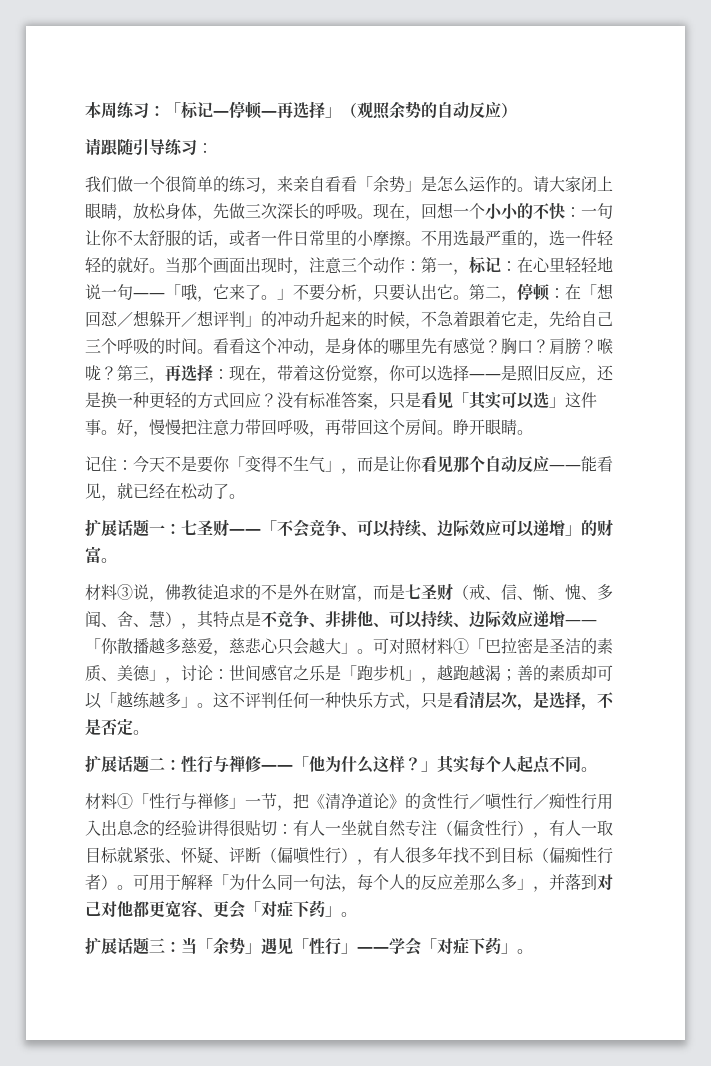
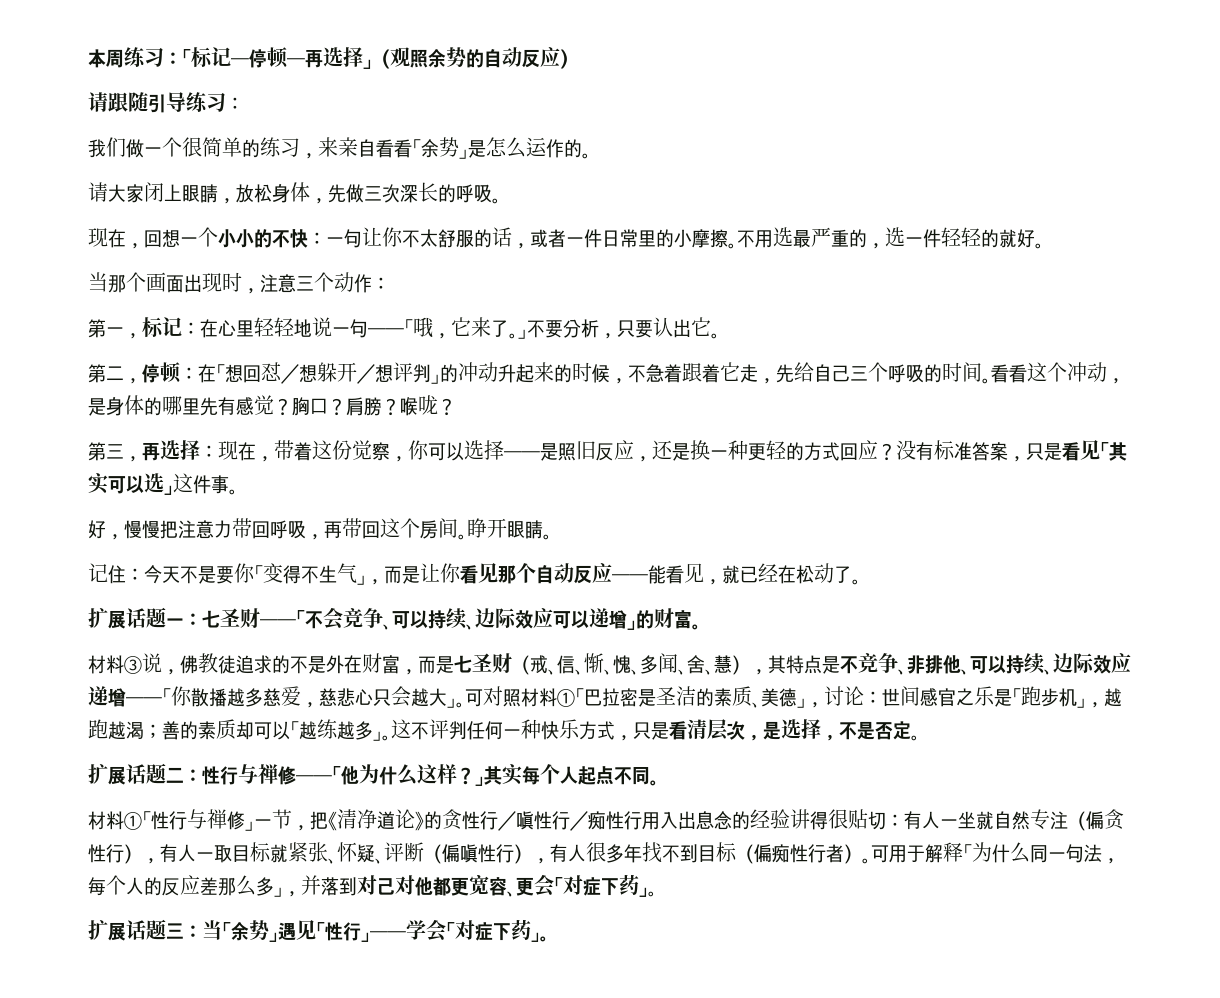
- 我们做一个很简单的练习，来亲自看看「余势」是怎么运作的。请大家闭上眼睛，放松身体，先做三次深长的呼吸。现在，回想一个小小的不快：一句让你不太舒服的话，或者一件日常里的小摩擦。
+ 我们做一个很简单的练习，来亲自看看「余势」是怎么运作的。
+ 请大家闭上眼睛，放松身体，先做三次深长的呼吸。
+ 现在，回想一个小小的不快：一句让你不太舒服的话，或者一件日常里的小摩擦。
- 不用选最严重的，选一件轻轻的就好。当那个画面出现时，注意三个动作：第一，标记：在心里轻轻地说一句——「哦，它来了。」不要分析，只要认出它。第二，停顿：在「想回怼／想躲开／想评判」的冲动升起来的时候，不急着跟着它走，先给自己三个呼吸的时间。
+ 不用选最严重的，选一件轻轻的就好。
+ 当那个画面出现时，注意三个动作：
+ 第一，标记：在心里轻轻地说一句——「哦，它来了。」不要分析，只要认出它。
+ 第二，停顿：在「想回怼／想躲开／想评判」的冲动升起来的时候，不急着跟着它走，先给自己三个呼吸的时间。
- 喉咙？第三，再选择：现在，带着这份觉察，你可以选择——是照旧反应，还是换一种更轻的方式回应？
+ 喉咙？
+ 第三，再选择：现在，带着这份觉察，你可以选择——是照旧反应，还是换一种更轻的方式回应？
- 没有标准答案，只是看见「其实可以选」这件事。好，慢慢把注意力带回呼吸，再带回这个房间。
+ 没有标准答案，只是看见「其实可以选」这件事。
+ 好，慢慢把注意力带回呼吸，再带回这个房间。

